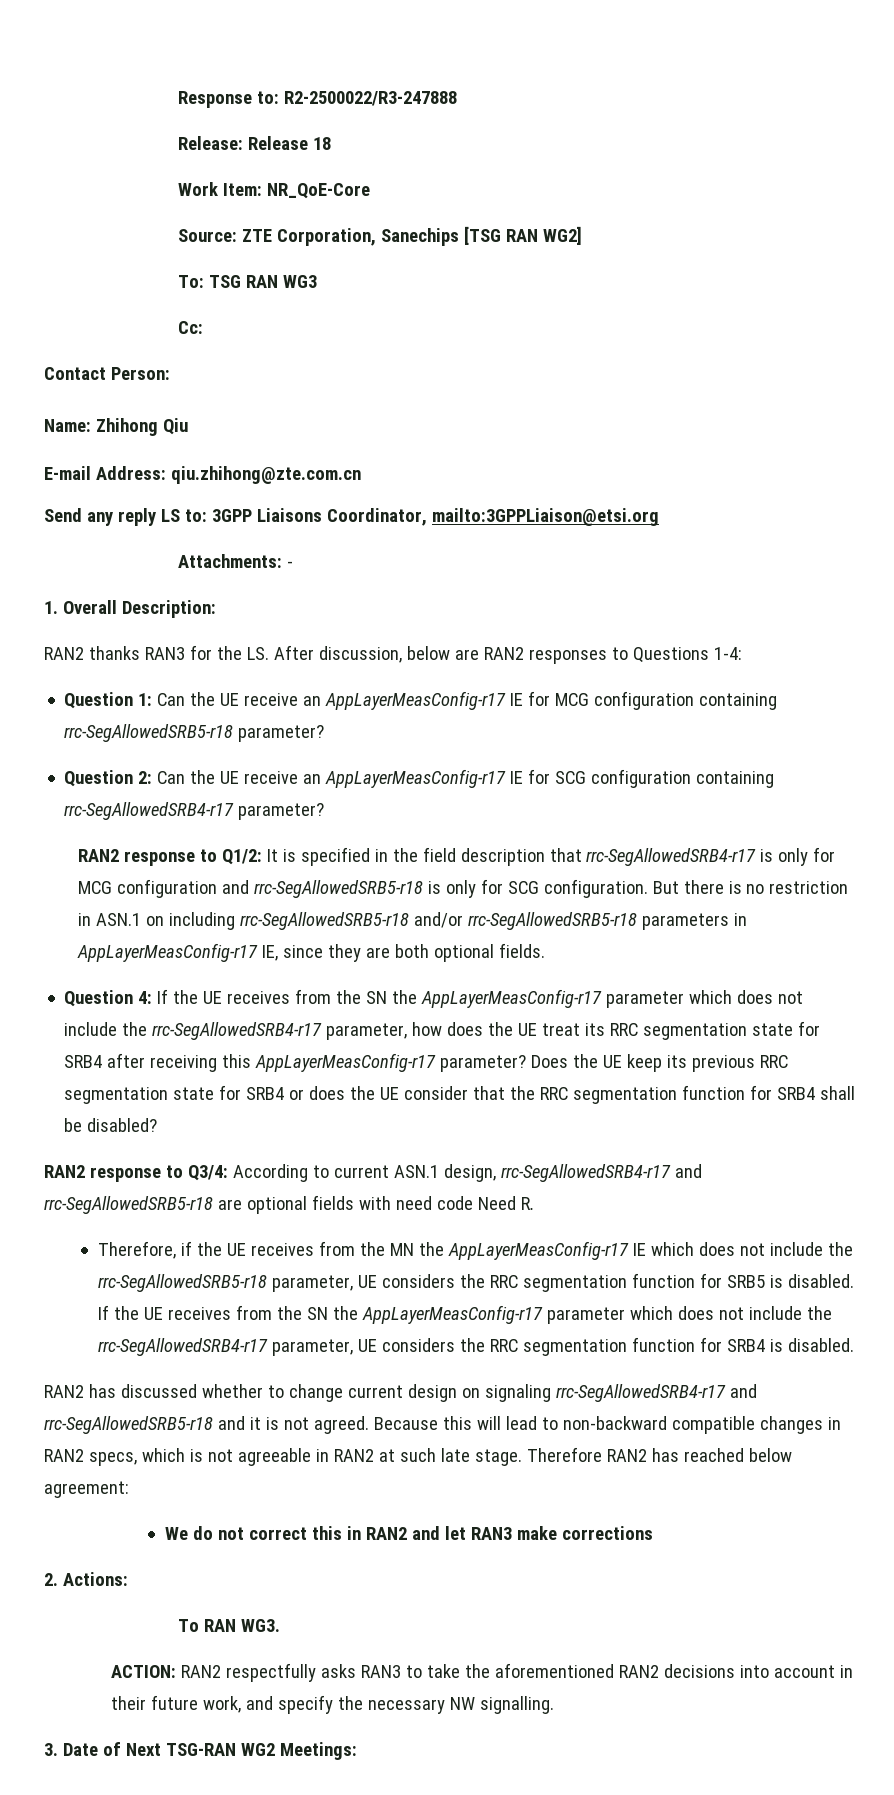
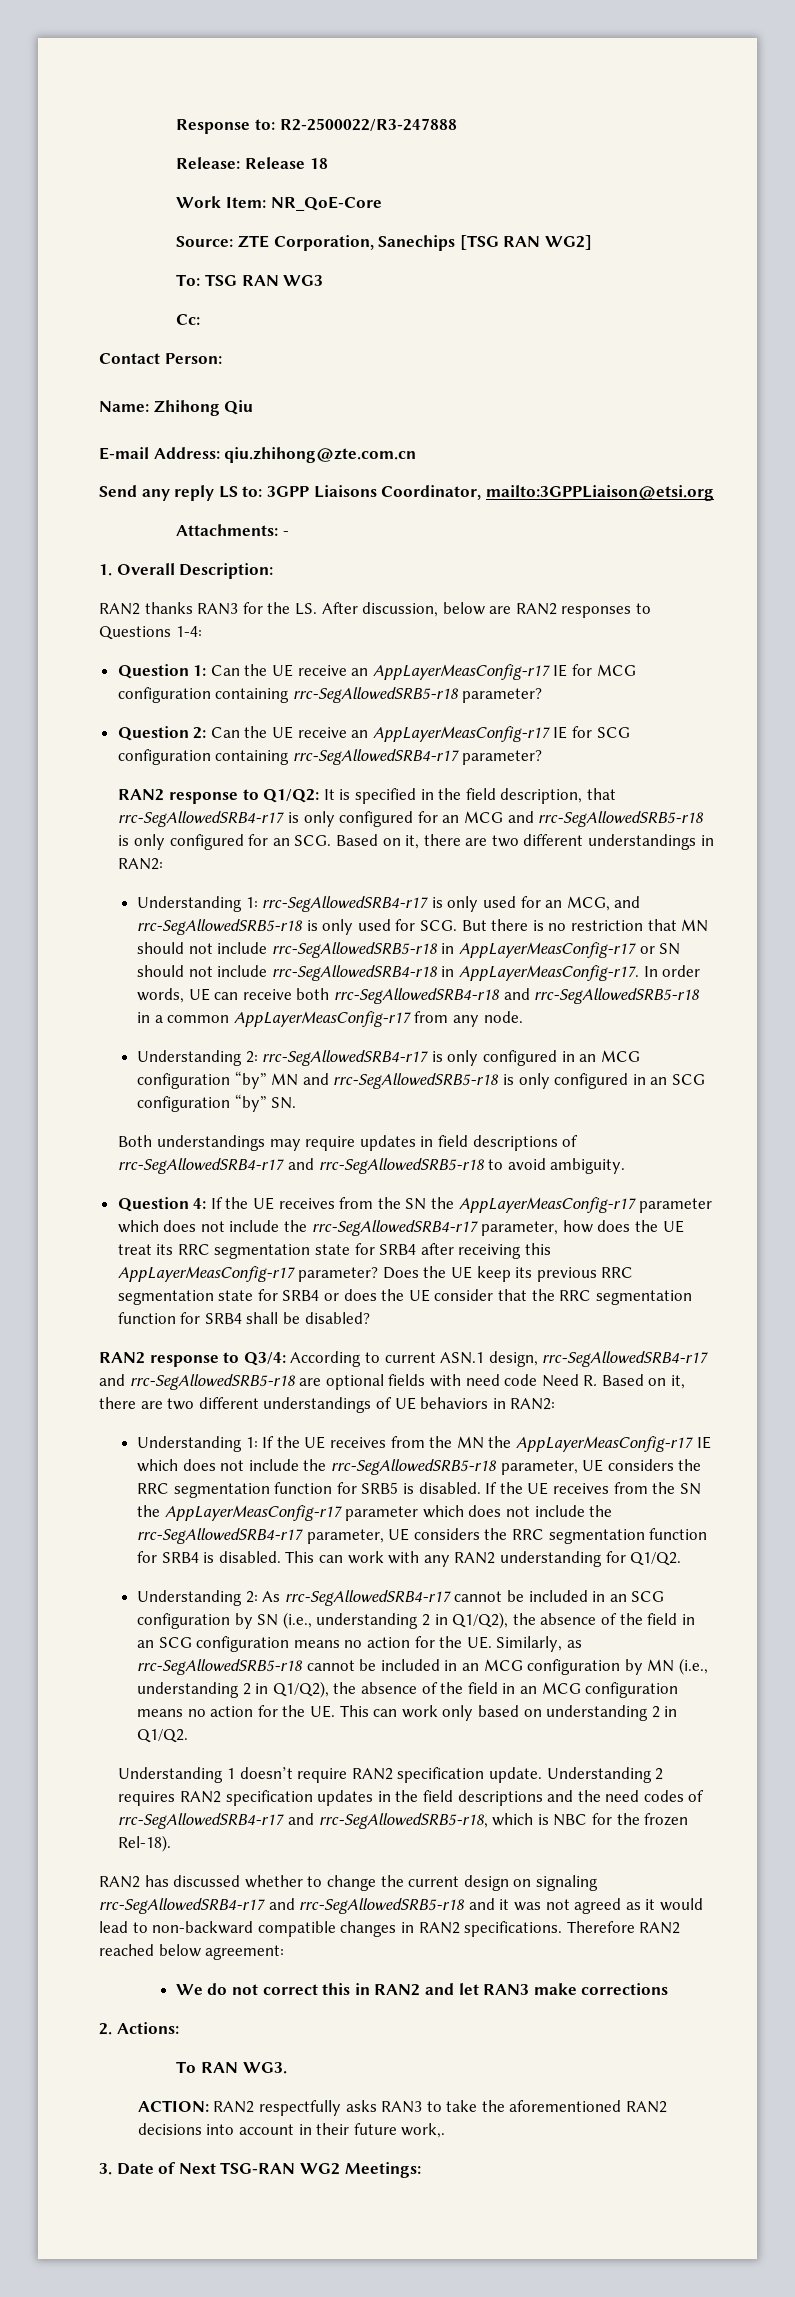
- RAN2 response to Q1/2: It is specified in the field description that rrc-SegAllowedSRB4-r17 is only for MCG configuration and rrc-SegAllowedSRB5-r18 is only for SCG configuration. But there is no restriction in ASN.1 on including rrc-SegAllowedSRB5-r18 and/or rrc-SegAllowedSRB5-r18 parameters in AppLayerMeasConfig-r17 IE, since they are both optional fields.
+ RAN2 response to Q1/Q2: It is specified in the field description, that rrc-SegAllowedSRB4-r17 is only configured for an MCG and rrc-SegAllowedSRB5-r18 is only configured for an SCG. Based on it, there are two different understandings in RAN2:
+ Understanding 1: rrc-SegAllowedSRB4-r17 is only used for an MCG, and rrc-SegAllowedSRB5-r18 is only used for SCG. But there is no restriction that MN should not include rrc-SegAllowedSRB5-r18 in AppLayerMeasConfig-r17 or SN should not include rrc-SegAllowedSRB4-r18 in AppLayerMeasConfig-r17. In order words, UE can receive both rrc-SegAllowedSRB4-r18 and rrc-SegAllowedSRB5-r18 in a common AppLayerMeasConfig-r17 from any node.
+ Understanding 2: rrc-SegAllowedSRB4-r17 is only configured in an MCG configuration “by” MN and rrc-SegAllowedSRB5-r18 is only configured in an SCG configuration “by” SN.
+ Both understandings may require updates in field descriptions of rrc-SegAllowedSRB4-r17 and rrc-SegAllowedSRB5-r18 to avoid ambiguity.
- RAN2 response to Q3/4: According to current ASN.1 design, rrc-SegAllowedSRB4-r17 and rrc-SegAllowedSRB5-r18 are optional fields with need code Need R.
- Therefore, if the UE receives from the MN the AppLayerMeasConfig-r17 IE which does not include the rrc-SegAllowedSRB5-r18 parameter, UE considers the RRC segmentation function for SRB5 is disabled.
+ RAN2 response to Q3/4: According to current ASN.1 design, rrc-SegAllowedSRB4-r17 and rrc-SegAllowedSRB5-r18 are optional fields with need code Need R. Based on it, there are two different understandings of UE behaviors in RAN2:
+ Understanding 1: If the UE receives from the MN the AppLayerMeasConfig-r17 IE which does not include the rrc-SegAllowedSRB5-r18 parameter, UE considers the RRC segmentation function for SRB5 is disabled.
+ This can work with any RAN2 understanding for Q1/Q2.
+ Understanding 2: As rrc-SegAllowedSRB4-r17 cannot be included in an SCG configuration by SN (i.e., understanding 2 in Q1/Q2), the absence of the field in an SCG configuration means no action for the UE. Similarly, as rrc-SegAllowedSRB5-r18 cannot be included in an MCG configuration by MN (i.e., understanding 2 in Q1/Q2), the absence of the field in an MCG configuration means no action for the UE. This can work only based on understanding 2 in Q1/Q2.
+ Understanding 1 doesn’t require RAN2 specification update. Understanding 2 requires RAN2 specification updates in the field descriptions and the need codes of rrc-SegAllowedSRB4-r17 and rrc-SegAllowedSRB5-r18, which is NBC for the frozen Rel-18).
- RAN2 has discussed whether to change current design on signaling rrc-SegAllowedSRB4-r17 and rrc-SegAllowedSRB5-r18 and it is not agreed. Because this will lead to non-backward compatible changes in RAN2 specs, which is not agreeable in RAN2 at such late stage.
+ RAN2 has discussed whether to change the current design on signaling rrc-SegAllowedSRB4-r17 and rrc-SegAllowedSRB5-r18 and it was not agreed as it would lead to non-backward compatible changes in RAN2 specifications.
- Therefore RAN2 has reached below agreement:
+ Therefore RAN2 reached below agreement:
- ACTION: RAN2 respectfully asks RAN3 to take the aforementioned RAN2 decisions into account in their future work, and specify the necessary NW signalling.
+ ACTION: RAN2 respectfully asks RAN3 to take the aforementioned RAN2 decisions into account in their future work,.

